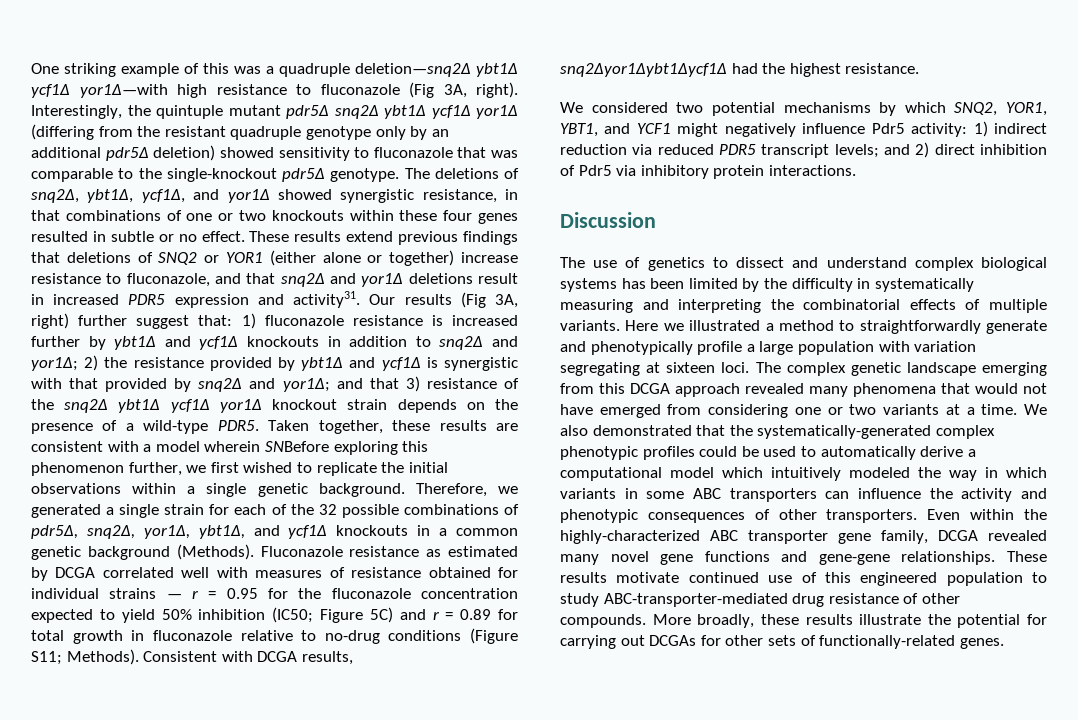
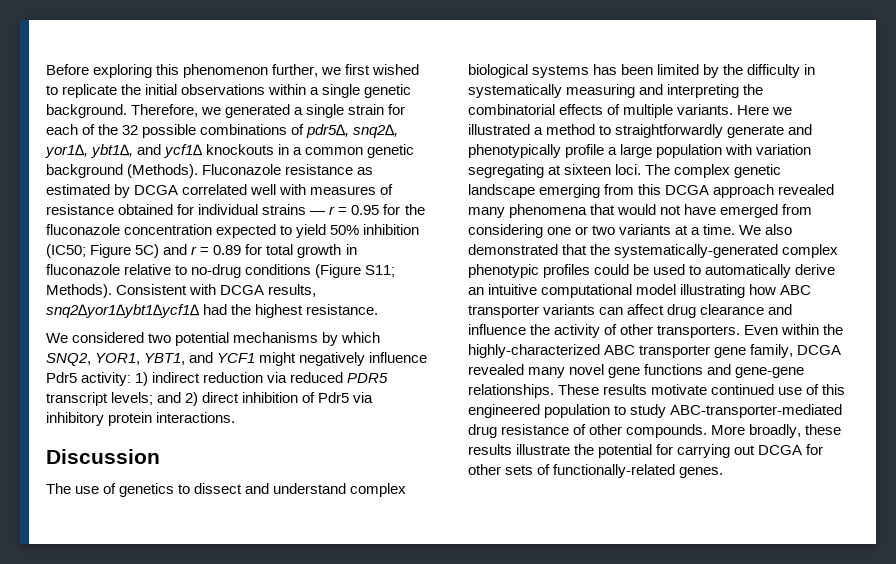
- One striking example of this was a quadruple deletion—snq2∆ ybt1∆ ycf1∆ yor1∆—with high resistance to fluconazole (Fig 3A, right). Interestingly, the quintuple mutant pdr5∆ snq2∆ ybt1∆ ycf1∆ yor1∆ (differing from the resistant quadruple genotype only by an additional pdr5∆ deletion) showed sensitivity to fluconazole that was comparable to the single-knockout pdr5∆ genotype. The deletions of snq2∆, ybt1∆, ycf1∆, and yor1∆ showed synergistic resistance, in that combinations of one or two knockouts within these four genes resulted in subtle or no effect. These results extend previous findings that deletions of SNQ2 or YOR1 (either alone or together) increase resistance to fluconazole, and that snq2∆ and yor1∆ deletions result in increased PDR5 expression and activity31. Our results (Fig 3A, right) further suggest that: 1) fluconazole resistance is increased further by ybt1∆ and ycf1∆ knockouts in addition to snq2∆ and yor1∆; 2) the resistance provided by ybt1∆ and ycf1∆ is synergistic with that provided by snq2∆ and yor1∆; and that 3) resistance of the snq2∆ ybt1∆ ycf1∆ yor1∆ knockout strain depends on the presence of a wild-type PDR5. Taken together, these results are consistent with a model wherein SNBefore exploring this phenomenon further, we first wished to replicate the initial observations within a single genetic background.
+ Before exploring this phenomenon further, we first wished to replicate the initial observations within a single genetic background.
- We also demonstrated that the systematically-generated complex phenotypic profiles could be used to automatically derive a computational model which intuitively modeled the way in which variants in some ABC transporters can influence the activity and phenotypic consequences of other transporters.
+ We also demonstrated that the systematically-generated complex phenotypic profiles could be used to automatically derive an intuitive computational model illustrating how ABC transporter variants can affect drug clearance and influence the activity of other transporters.
- More broadly, these results illustrate the potential for carrying out DCGAs for other sets of functionally-related genes.
+ More broadly, these results illustrate the potential for carrying out DCGA for other sets of functionally-related genes.

